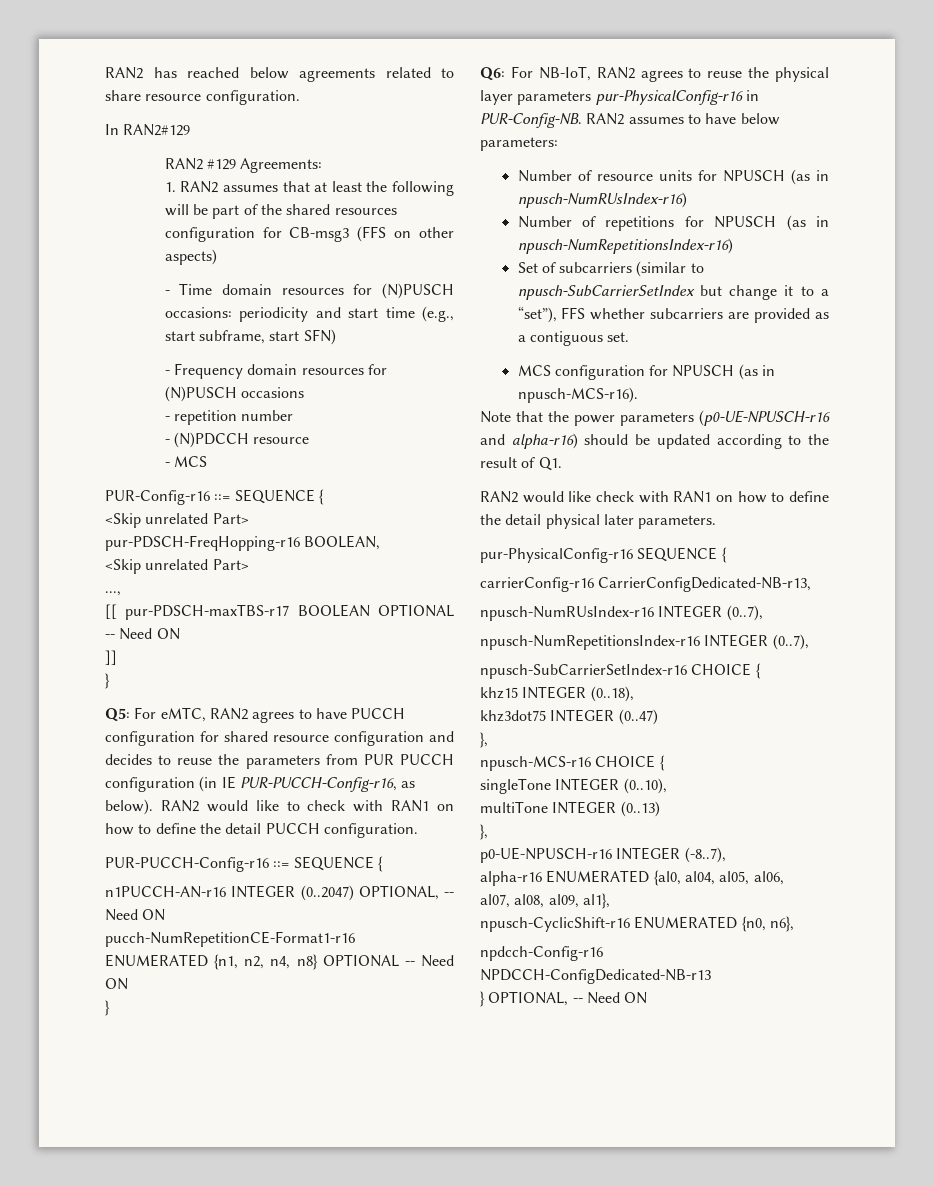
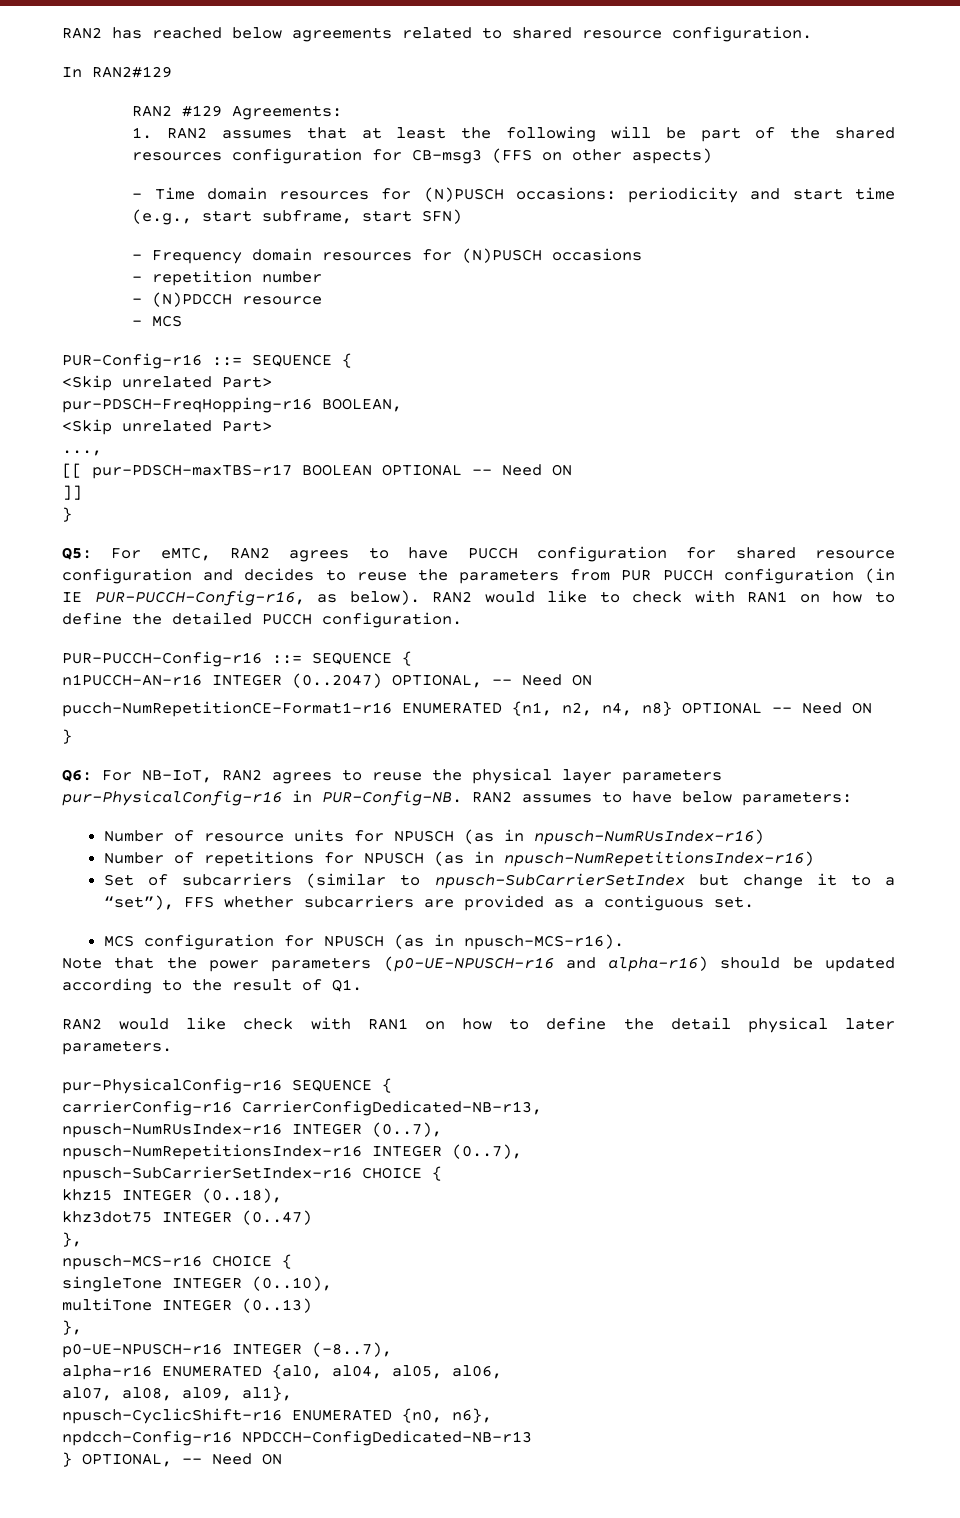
- RAN2 has reached below agreements related to share resource configuration.
+ RAN2 has reached below agreements related to shared resource configuration.
- RAN2 would like to check with RAN1 on how to define the detail PUCCH configuration.
+ RAN2 would like to check with RAN1 on how to define the detailed PUCCH configuration.

